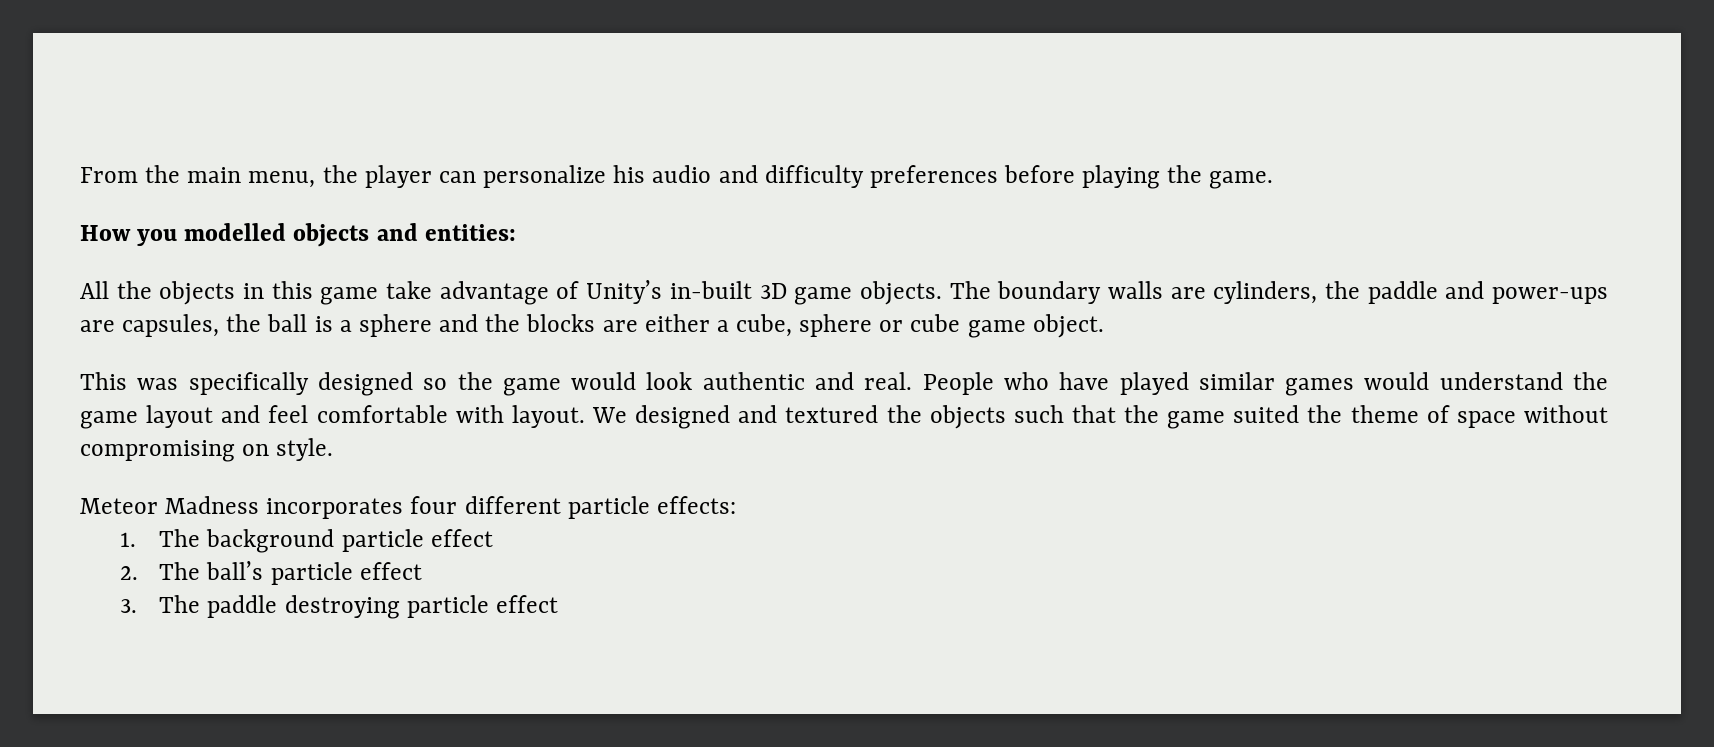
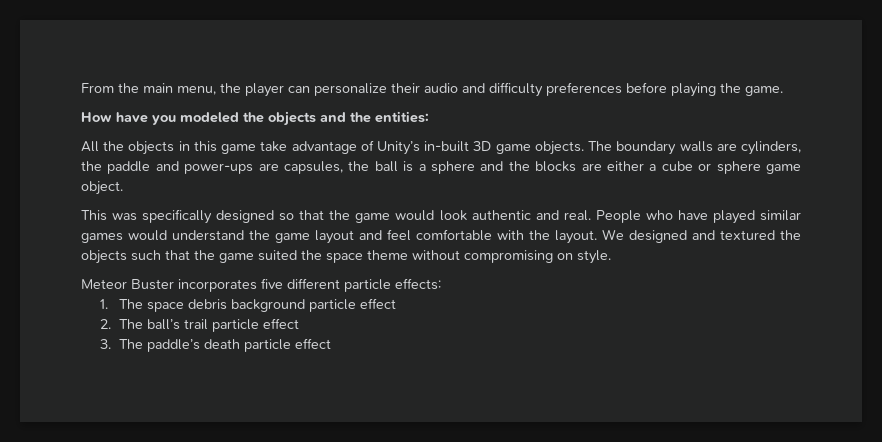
- From the main menu, the player can personalize his audio and difficulty preferences before playing the game.
+ From the main menu, the player can personalize their audio and difficulty preferences before playing the game.
- How you modelled objects and entities:
+ How have you modeled the objects and the entities:
- The boundary walls are cylinders, the paddle and power-ups are capsules, the ball is a sphere and the blocks are either a cube, sphere or cube game object.
+ The boundary walls are cylinders, the paddle and power-ups are capsules, the ball is a sphere and the blocks are either a cube or sphere game object.
- This was specifically designed so the game would look authentic and real.
+ This was specifically designed so that the game would look authentic and real.
- People who have played similar games would understand the game layout and feel comfortable with layout.
+ People who have played similar games would understand the game layout and feel comfortable with the layout.
- We designed and textured the objects such that the game suited the theme of space without compromising on style.
+ We designed and textured the objects such that the game suited the space theme without compromising on style.
- Meteor Madness incorporates four different particle effects:
+ Meteor Buster incorporates five different particle effects:
- 1. The background particle effect
+ 1. The space debris background particle effect
- 2. The ball’s particle effect
+ 2. The ball’s trail particle effect
- 3. The paddle destroying particle effect
+ 3. The paddle’s death particle effect

